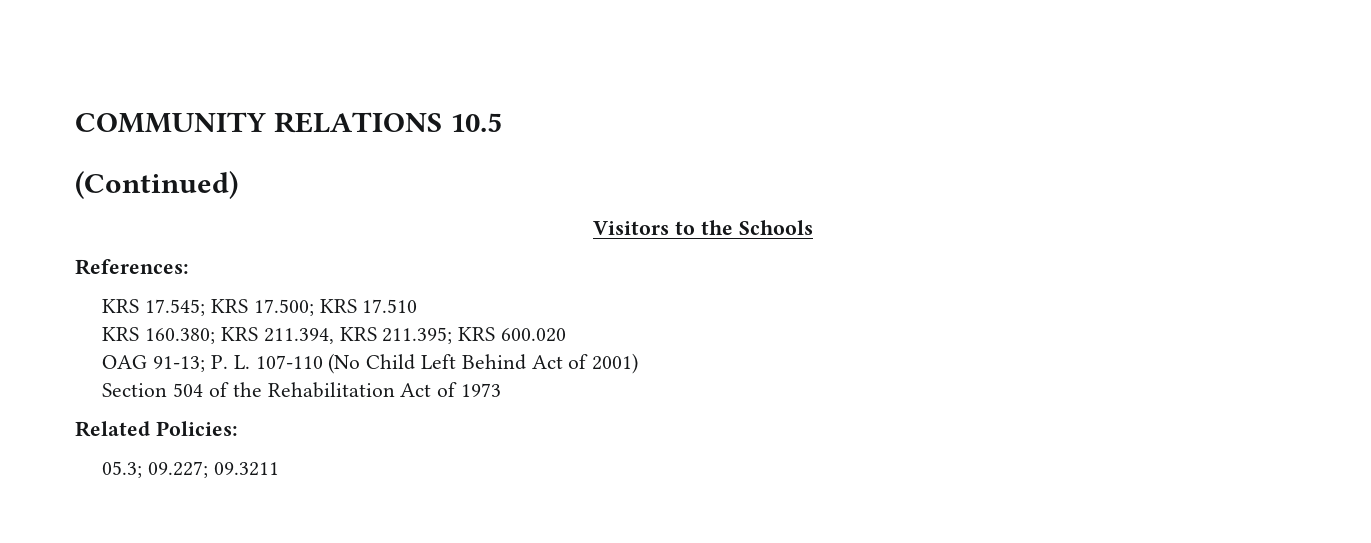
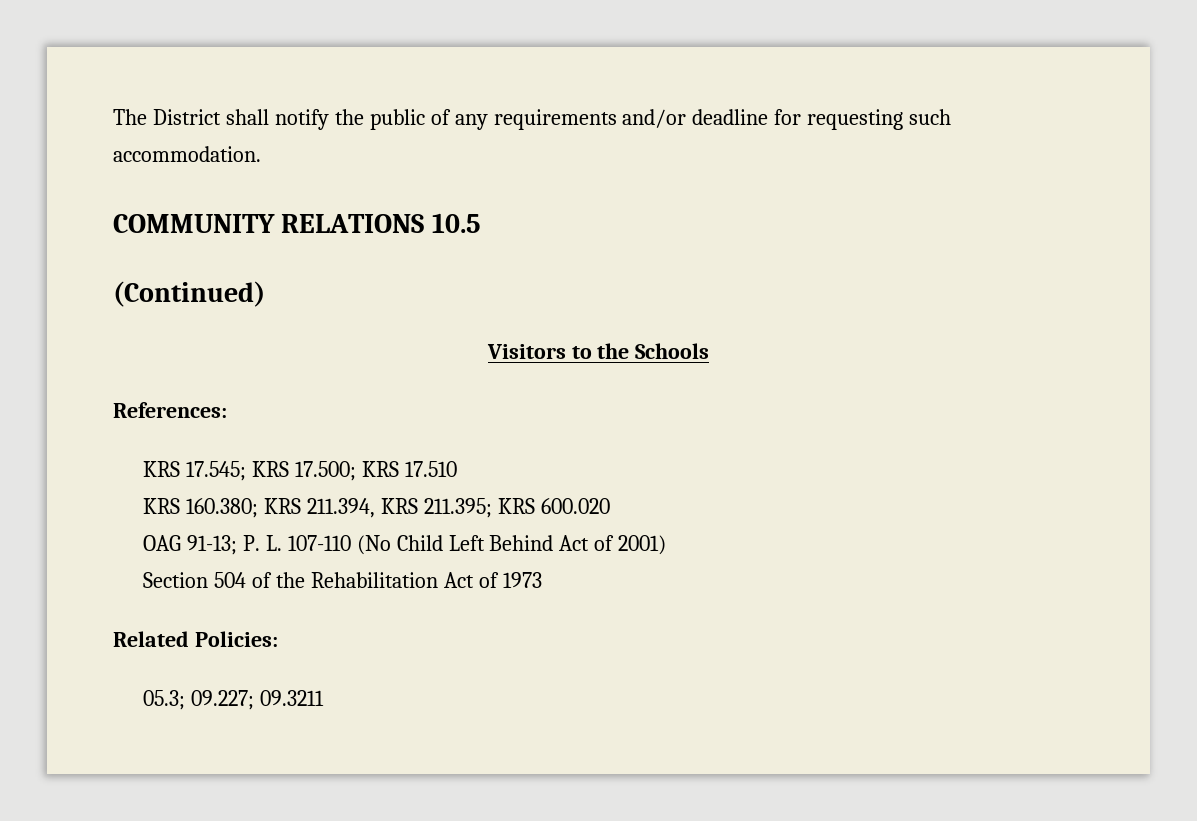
+ The District shall notify the public of any requirements and/or deadline for requesting such accommodation.

